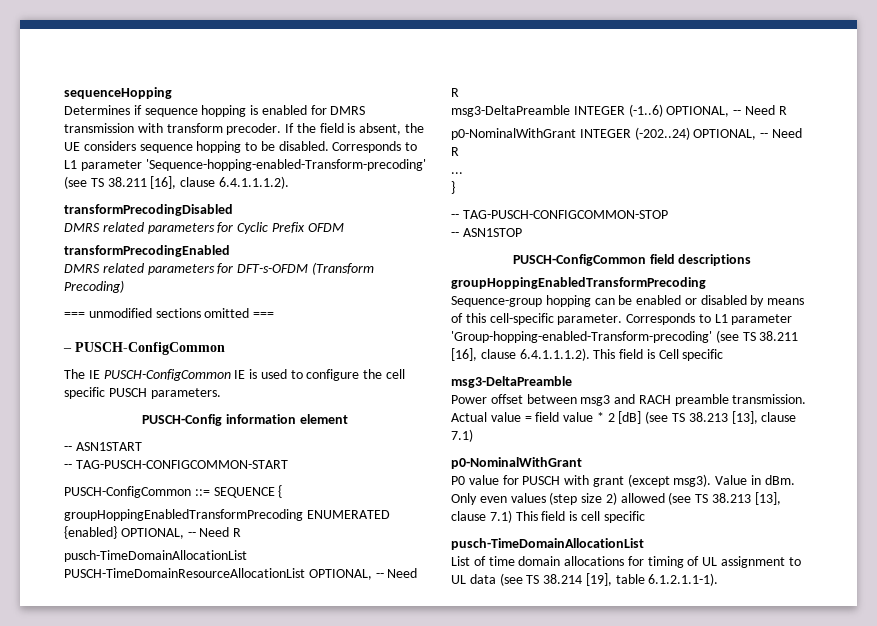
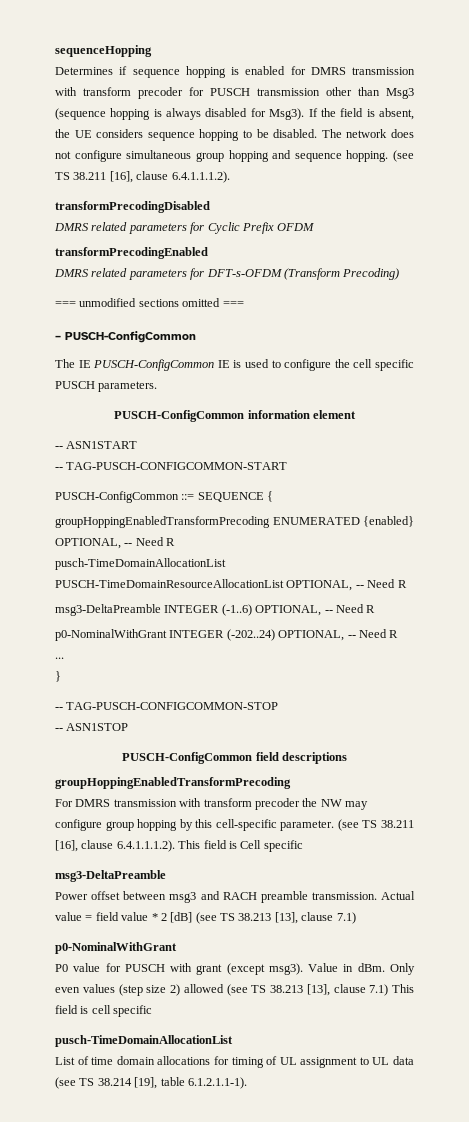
- Determines if sequence hopping is enabled for DMRS transmission with transform precoder.
+ Determines if sequence hopping is enabled for DMRS transmission with transform precoder for PUSCH transmission other than Msg3 (sequence hopping is always disabled for Msg3).
- Corresponds to L1 parameter 'Sequence-hopping-enabled-Transform-precoding' (see TS 38.211 [16], clause 6.4.1.1.1.2).
+ The network does not configure simultaneous group hopping and sequence hopping. (see TS 38.211 [16], clause 6.4.1.1.1.2).
- PUSCH-Config information element
+ PUSCH-ConfigCommon information element
- Sequence-group hopping can be enabled or disabled by means of this cell-specific parameter. Corresponds to L1 parameter 'Group-hopping-enabled-Transform-precoding' (see TS 38.211 [16], clause 6.4.1.1.1.2). This field is Cell specific
+ For DMRS transmission with transform precoder the NW may configure group hopping by this cell-specific parameter. (see TS 38.211 [16], clause 6.4.1.1.1.2). This field is Cell specific

